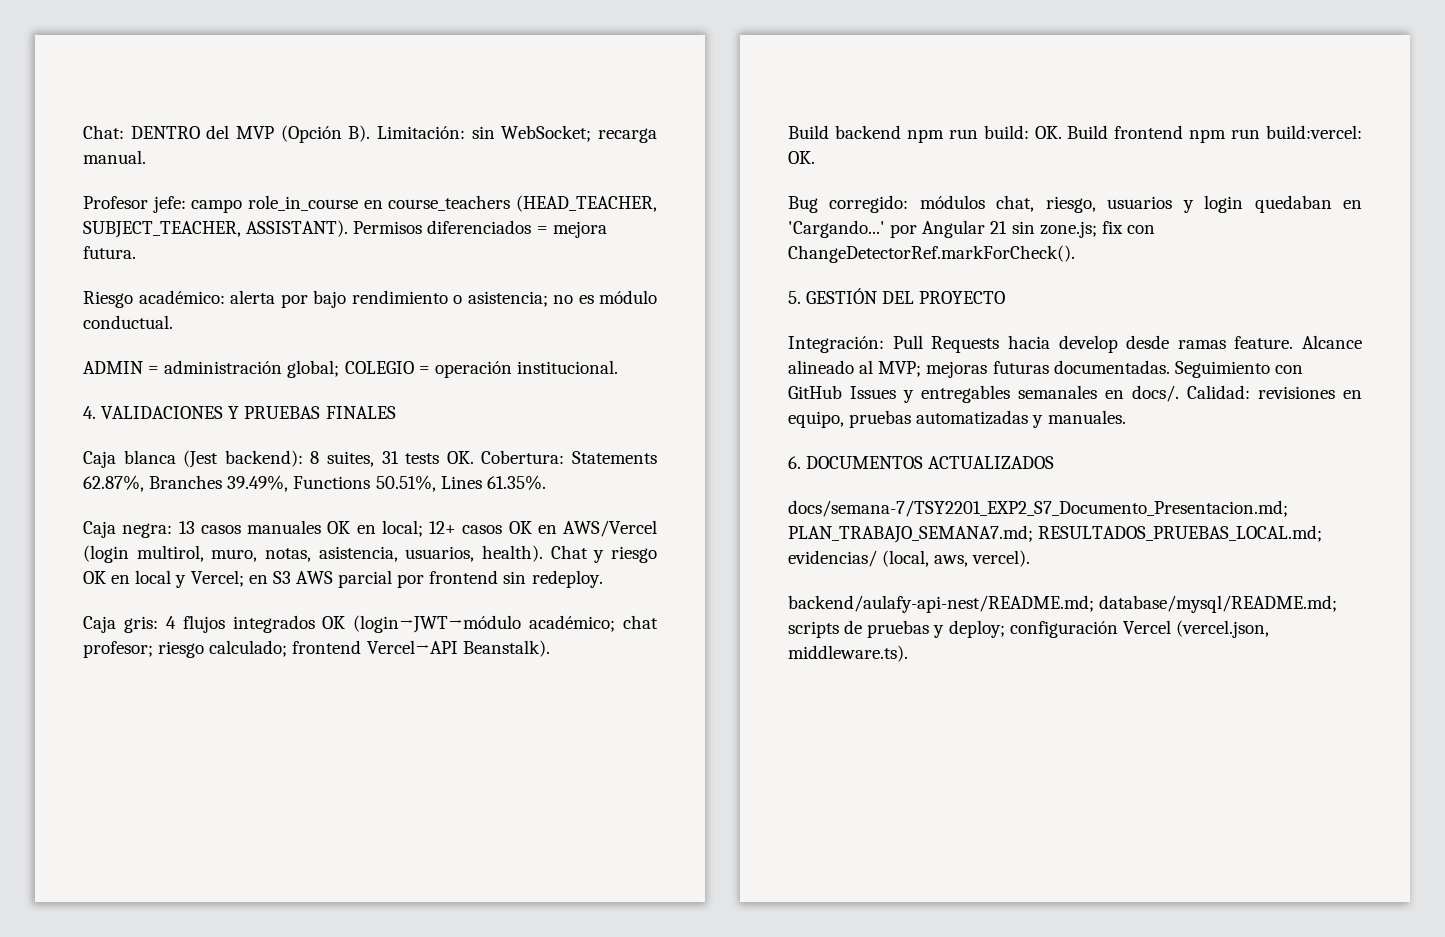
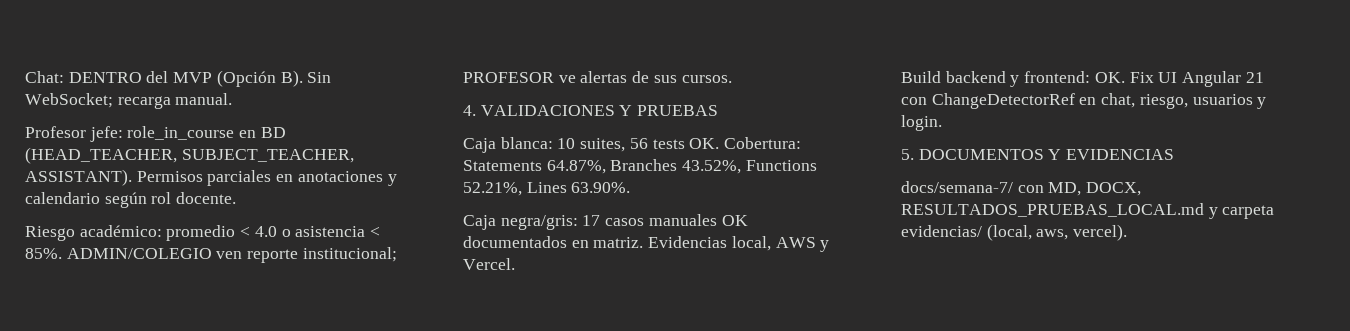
- Chat: DENTRO del MVP (Opción B). Limitación: sin WebSocket; recarga manual.
+ Chat: DENTRO del MVP (Opción B). Sin WebSocket; recarga manual.
- Profesor jefe: campo role_in_course en course_teachers (HEAD_TEACHER, SUBJECT_TEACHER, ASSISTANT).
+ Profesor jefe: role_in_course en BD (HEAD_TEACHER, SUBJECT_TEACHER, ASSISTANT).
- Permisos diferenciados = mejora futura.
- Riesgo académico: alerta por bajo rendimiento o asistencia; no es módulo conductual.
- ADMIN = administración global; COLEGIO = operación institucional.
+ Permisos parciales en anotaciones y calendario según rol docente.
+ Riesgo académico: promedio < 4.0 o asistencia < 85%. ADMIN/COLEGIO ven reporte institucional; PROFESOR ve alertas de sus cursos.
- 4. VALIDACIONES Y PRUEBAS FINALES
- Caja blanca (Jest backend): 8 suites, 31 tests OK. Cobertura: Statements 62.87%, Branches 39.49%, Functions 50.51%, Lines 61.35%.
- Caja negra: 13 casos manuales OK en local; 12+ casos OK en AWS/Vercel (login multirol, muro, notas, asistencia, usuarios, health). Chat y riesgo OK en local y Vercel; en S3 AWS parcial por frontend sin redeploy.
- Caja gris: 4 flujos integrados OK (login→JWT→módulo académico; chat profesor; riesgo calculado; frontend Vercel→API Beanstalk).
- Build backend npm run build: OK. Build frontend npm run build:vercel: OK.
- Bug corregido: módulos chat, riesgo, usuarios y login quedaban en 'Cargando...' por Angular 21 sin zone.js; fix con ChangeDetectorRef.markForCheck().
- 5. GESTIÓN DEL PROYECTO
- Integración: Pull Requests hacia develop desde ramas feature. Alcance alineado al MVP; mejoras futuras documentadas. Seguimiento con GitHub Issues y entregables semanales en docs/. Calidad: revisiones en equipo, pruebas automatizadas y manuales.
- 6. DOCUMENTOS ACTUALIZADOS
- docs/semana-7/TSY2201_EXP2_S7_Documento_Presentacion.md; PLAN_TRABAJO_SEMANA7.md; RESULTADOS_PRUEBAS_LOCAL.md; evidencias/ (local, aws, vercel).
- backend/aulafy-api-nest/README.md; database/mysql/README.md; scripts de pruebas y deploy; configuración Vercel (vercel.json, middleware.ts).
+ 4. VALIDACIONES Y PRUEBAS
+ Caja blanca: 10 suites, 56 tests OK. Cobertura: Statements 64.87%, Branches 43.52%, Functions 52.21%, Lines 63.90%.
+ Caja negra/gris: 17 casos manuales OK documentados en matriz. Evidencias local, AWS y Vercel.
+ Build backend y frontend: OK. Fix UI Angular 21 con ChangeDetectorRef en chat, riesgo, usuarios y login.
+ 5. DOCUMENTOS Y EVIDENCIAS
+ docs/semana-7/ con MD, DOCX, RESULTADOS_PRUEBAS_LOCAL.md y carpeta evidencias/ (local, aws, vercel).

